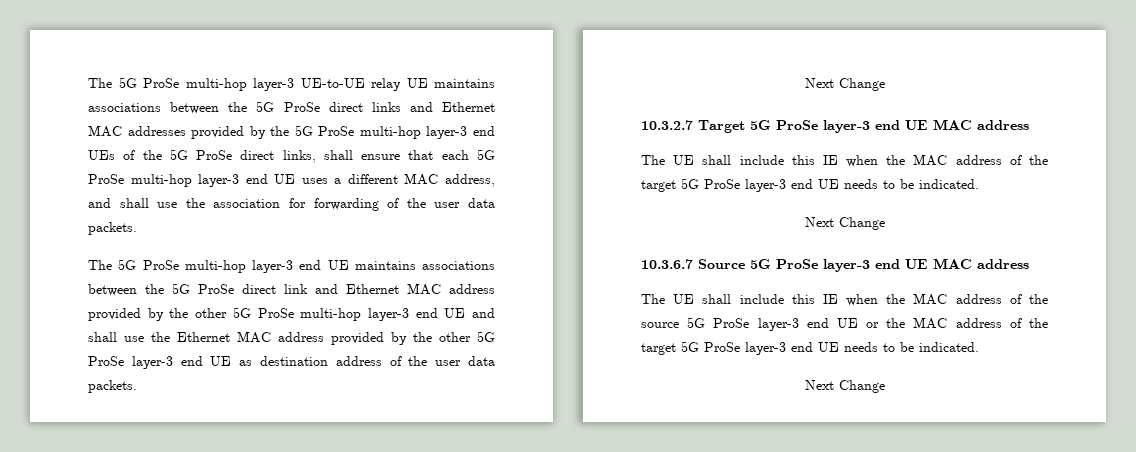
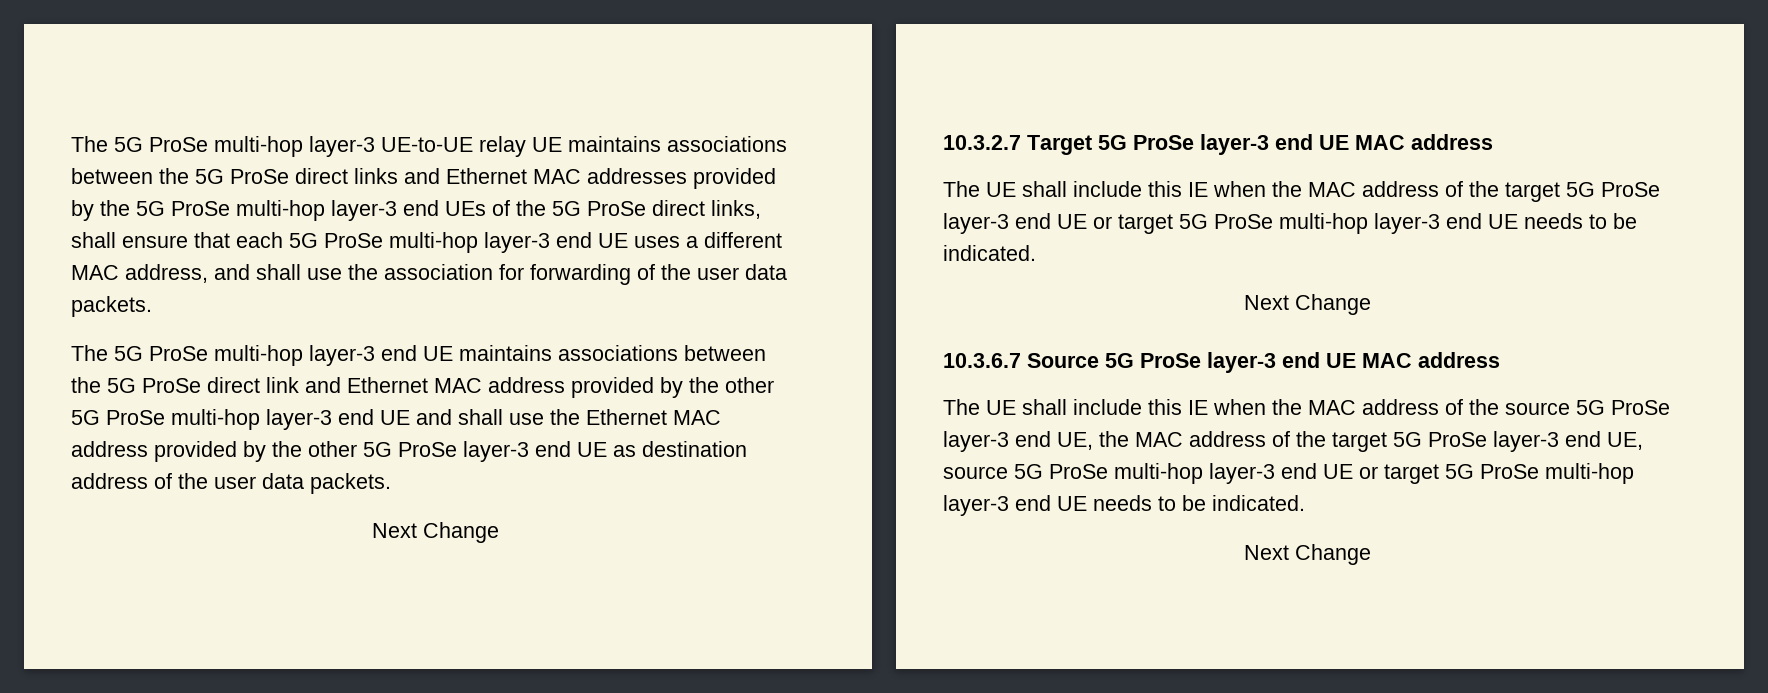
- The UE shall include this IE when the MAC address of the target 5G ProSe layer-3 end UE needs to be indicated.
+ The UE shall include this IE when the MAC address of the target 5G ProSe layer-3 end UE or target 5G ProSe multi-hop layer-3 end UE needs to be indicated.
- The UE shall include this IE when the MAC address of the source 5G ProSe layer-3 end UE or the MAC address of the target 5G ProSe layer-3 end UE needs to be indicated.
+ The UE shall include this IE when the MAC address of the source 5G ProSe layer-3 end UE, the MAC address of the target 5G ProSe layer-3 end UE, source 5G ProSe multi-hop layer-3 end UE or target 5G ProSe multi-hop layer-3 end UE needs to be indicated.

